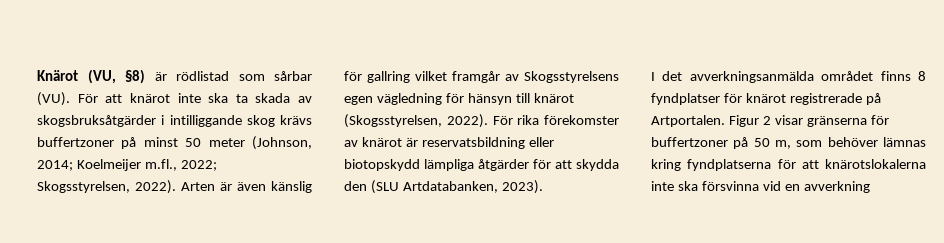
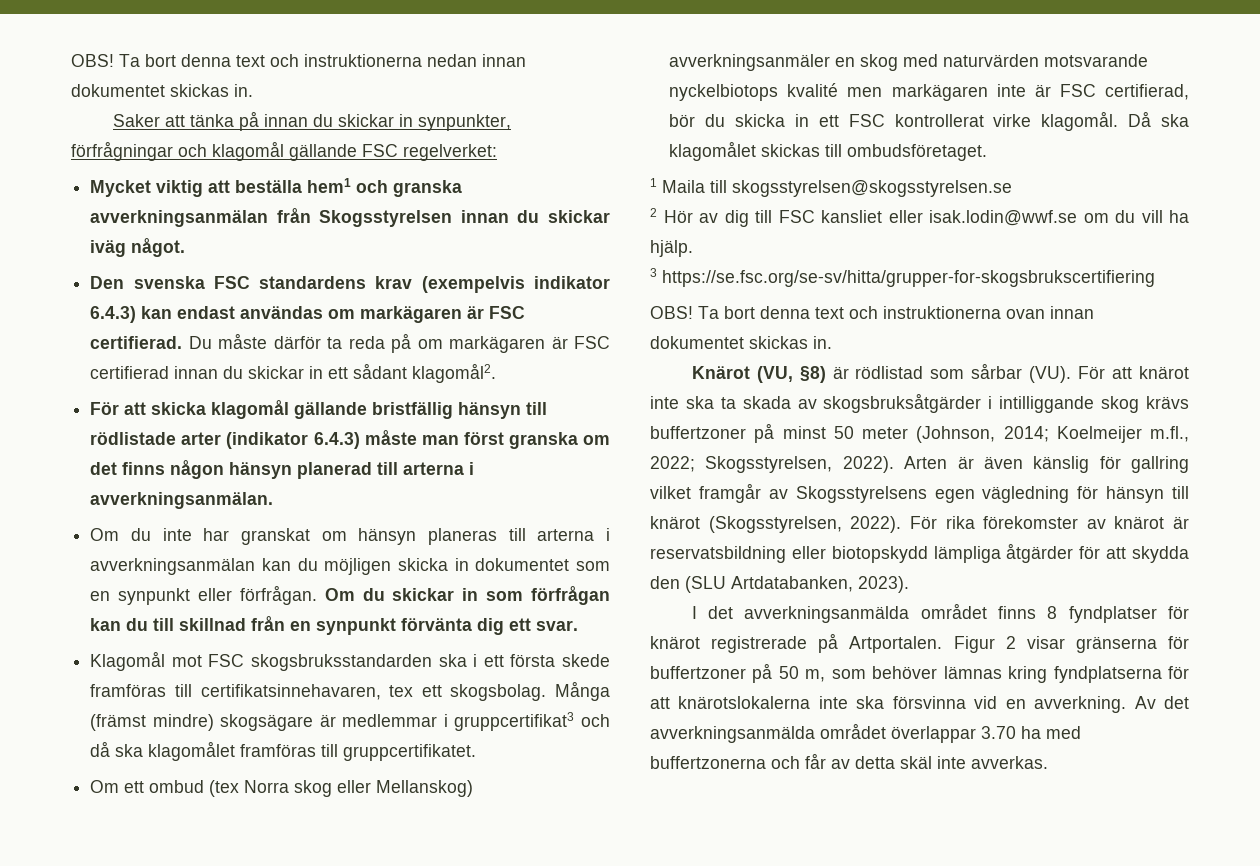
+ OBS! Ta bort denna text och instruktionerna nedan innan dokumentet skickas in.
+ Saker att tänka på innan du skickar in synpunkter, förfrågningar och klagomål gällande FSC regelverket:
+ Mycket viktig att beställa hem1 och granska avverkningsanmälan från Skogsstyrelsen innan du skickar iväg något.
+ Den svenska FSC standardens krav (exempelvis indikator 6.4.3) kan endast användas om markägaren är FSC certifierad. Du måste därför ta reda på om markägaren är FSC certifierad innan du skickar in ett sådant klagomål2.
+ För att skicka klagomål gällande bristfällig hänsyn till rödlistade arter (indikator 6.4.3) måste man först granska om det finns någon hänsyn planerad till arterna i avverkningsanmälan.
+ Om du inte har granskat om hänsyn planeras till arterna i avverkningsanmälan kan du möjligen skicka in dokumentet som en synpunkt eller förfrågan. Om du skickar in som förfrågan kan du till skillnad från en synpunkt förvänta dig ett svar.
+ Klagomål mot FSC skogsbruksstandarden ska i ett första skede framföras till certifikatsinnehavaren, tex ett skogsbolag. Många (främst mindre) skogsägare är medlemmar i gruppcertifikat3 och då ska klagomålet framföras till gruppcertifikatet.
+ Om ett ombud (tex Norra skog eller Mellanskog) avverkningsanmäler en skog med naturvärden motsvarande nyckelbiotops kvalité men markägaren inte är FSC certifierad, bör du skicka in ett FSC kontrollerat virke klagomål. Då ska klagomålet skickas till ombudsföretaget.
+ 1 Maila till skogsstyrelsen@skogsstyrelsen.se
+ 2 Hör av dig till FSC kansliet eller isak.lodin@wwf.se om du vill ha hjälp.
+ 3 https://se.fsc.org/se-sv/hitta/grupper-for-skogsbrukscertifiering
+ OBS! Ta bort denna text och instruktionerna ovan innan dokumentet skickas in.
- Figur 2 visar gränserna för buffertzoner på 50 m, som behöver lämnas kring fyndplatserna för att knärotslokalerna inte ska försvinna vid en avverkning
+ Figur 2 visar gränserna för buffertzoner på 50 m, som behöver lämnas kring fyndplatserna för att knärotslokalerna inte ska försvinna vid en avverkning. Av det avverkningsanmälda området överlappar 3.70 ha med buffertzonerna och får av detta skäl inte avverkas.

